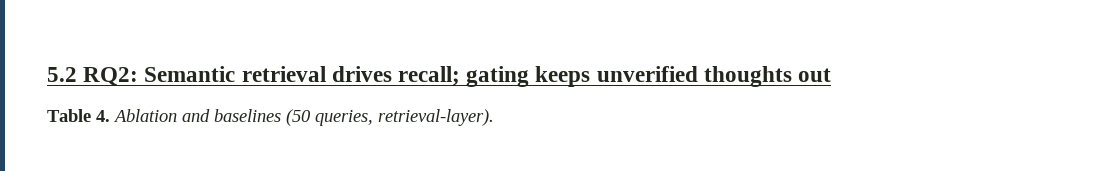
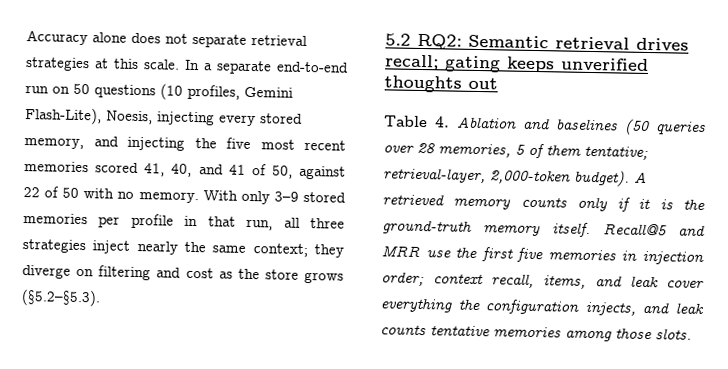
+ Accuracy alone does not separate retrieval strategies at this scale. In a separate end-to-end run on 50 questions (10 profiles, Gemini Flash-Lite), Noesis, injecting every stored memory, and injecting the five most recent memories scored 41, 40, and 41 of 50, against 22 of 50 with no memory. With only 3–9 stored memories per profile in that run, all three strategies inject nearly the same context; they diverge on filtering and cost as the store grows (§5.2–§5.3).
- Table 4. Ablation and baselines (50 queries, retrieval-layer).
+ Table 4. Ablation and baselines (50 queries over 28 memories, 5 of them tentative; retrieval-layer, 2,000-token budget). A retrieved memory counts only if it is the ground-truth memory itself. Recall@5 and MRR use the first five memories in injection order; context recall, items, and leak cover everything the configuration injects, and leak counts tentative memories among those slots.

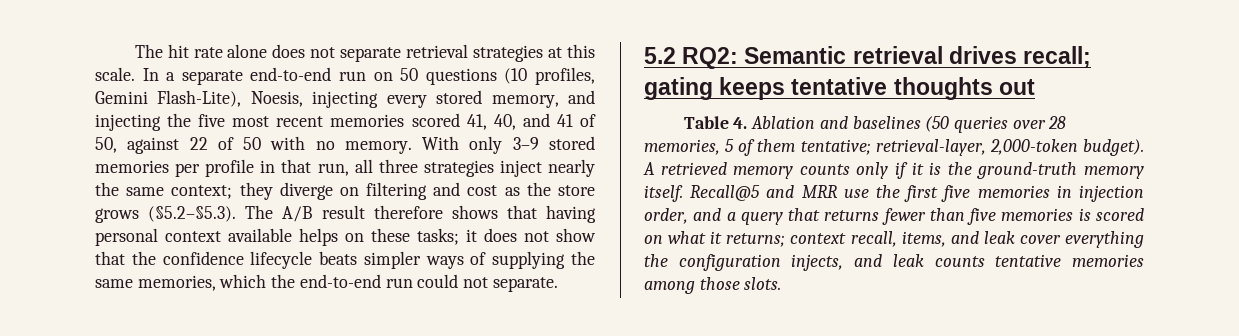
- Accuracy alone does not separate retrieval strategies at this scale.
+ The hit rate alone does not separate retrieval strategies at this scale.
- With only 3–9 stored memories per profile in that run, all three strategies inject nearly the same context; they diverge on filtering and cost as the store grows (§5.2–§5.3).
+ With only 3–9 stored memories per profile in that run, all three strategies inject nearly the same context; they diverge on filtering and cost as the store grows (§5.2–§5.3). The A/B result therefore shows that having personal context available helps on these tasks; it does not show that the confidence lifecycle beats simpler ways of supplying the same memories, which the end-to-end run could not separate.
- 5.2 RQ2: Semantic retrieval drives recall; gating keeps unverified thoughts out
+ 5.2 RQ2: Semantic retrieval drives recall; gating keeps tentative thoughts out
- Recall@5 and MRR use the first five memories in injection order; context recall, items, and leak cover everything the configuration injects, and leak counts tentative memories among those slots.
+ Recall@5 and MRR use the first five memories in injection order, and a query that returns fewer than five memories is scored on what it returns; context recall, items, and leak cover everything the configuration injects, and leak counts tentative memories among those slots.

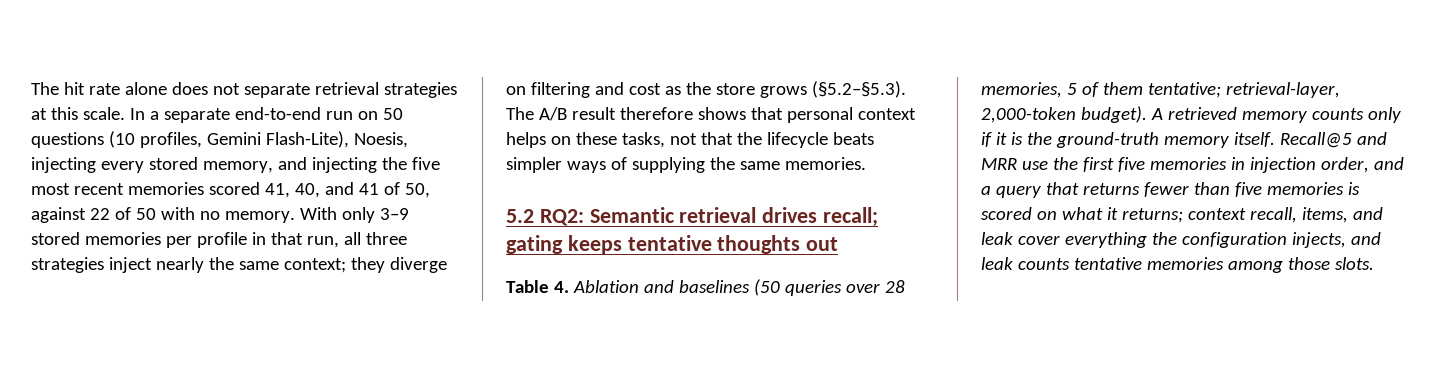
- With only 3–9 stored memories per profile in that run, all three strategies inject nearly the same context; they diverge on filtering and cost as the store grows (§5.2–§5.3). The A/B result therefore shows that having personal context available helps on these tasks; it does not show that the confidence lifecycle beats simpler ways of supplying the same memories, which the end-to-end run could not separate.
+ With only 3–9 stored memories per profile in that run, all three strategies inject nearly the same context; they diverge on filtering and cost as the store grows (§5.2–§5.3). The A/B result therefore shows that personal context helps on these tasks, not that the lifecycle beats simpler ways of supplying the same memories.

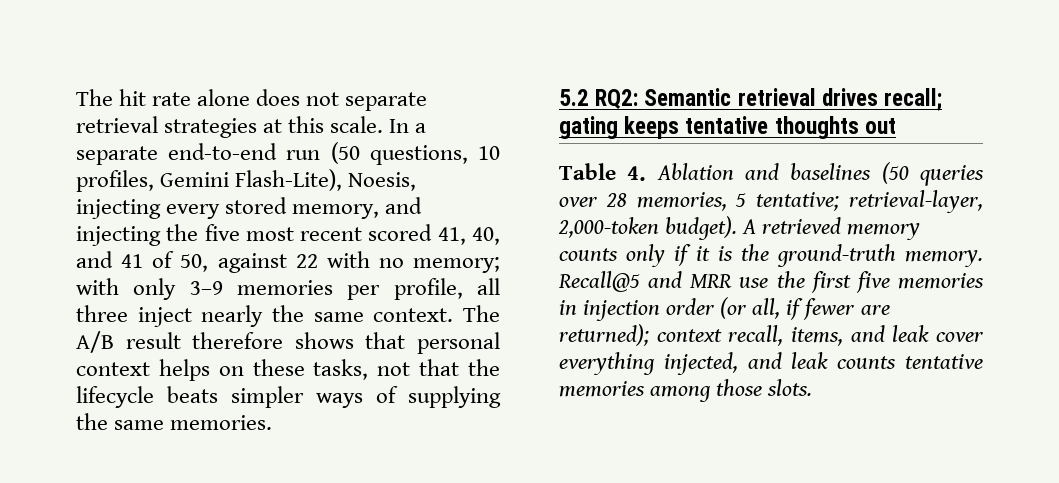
- In a separate end-to-end run on 50 questions (10 profiles, Gemini Flash-Lite), Noesis, injecting every stored memory, and injecting the five most recent memories scored 41, 40, and 41 of 50, against 22 of 50 with no memory. With only 3–9 stored memories per profile in that run, all three strategies inject nearly the same context; they diverge on filtering and cost as the store grows (§5.2–§5.3). The A/B result therefore shows that personal context helps on these tasks, not that the lifecycle beats simpler ways of supplying the same memories.
+ In a separate end-to-end run (50 questions, 10 profiles, Gemini Flash-Lite), Noesis, injecting every stored memory, and injecting the five most recent scored 41, 40, and 41 of 50, against 22 with no memory; with only 3–9 memories per profile, all three inject nearly the same context. The A/B result therefore shows that personal context helps on these tasks, not that the lifecycle beats simpler ways of supplying the same memories.
- Table 4. Ablation and baselines (50 queries over 28 memories, 5 of them tentative; retrieval-layer, 2,000-token budget).
+ Table 4. Ablation and baselines (50 queries over 28 memories, 5 tentative; retrieval-layer, 2,000-token budget).
- A retrieved memory counts only if it is the ground-truth memory itself.
+ A retrieved memory counts only if it is the ground-truth memory.
- Recall@5 and MRR use the first five memories in injection order, and a query that returns fewer than five memories is scored on what it returns; context recall, items, and leak cover everything the configuration injects, and leak counts tentative memories among those slots.
+ Recall@5 and MRR use the first five memories in injection order (or all, if fewer are returned); context recall, items, and leak cover everything injected, and leak counts tentative memories among those slots.

